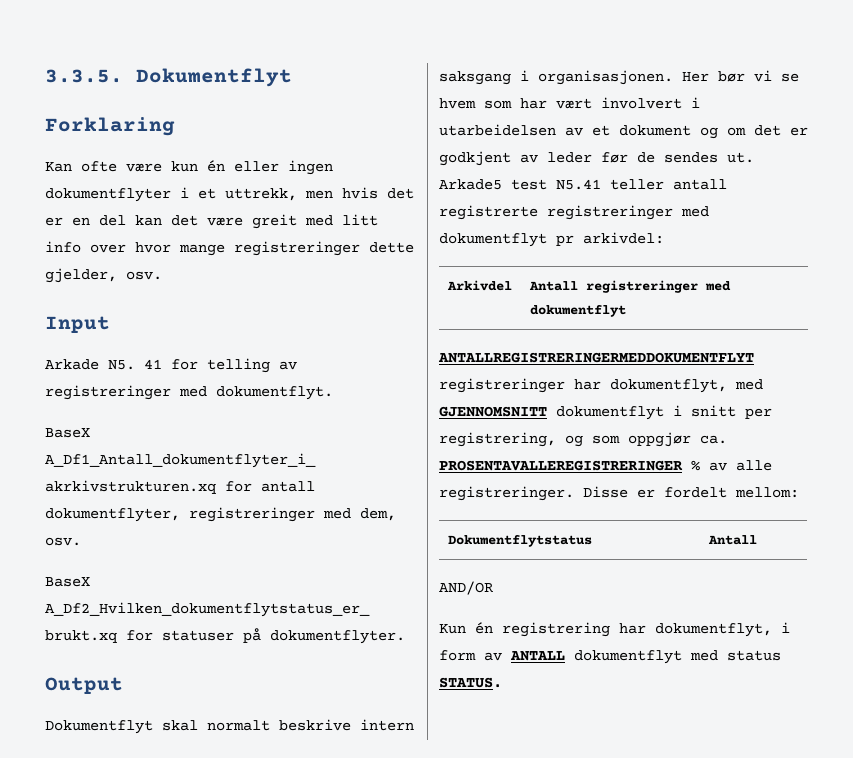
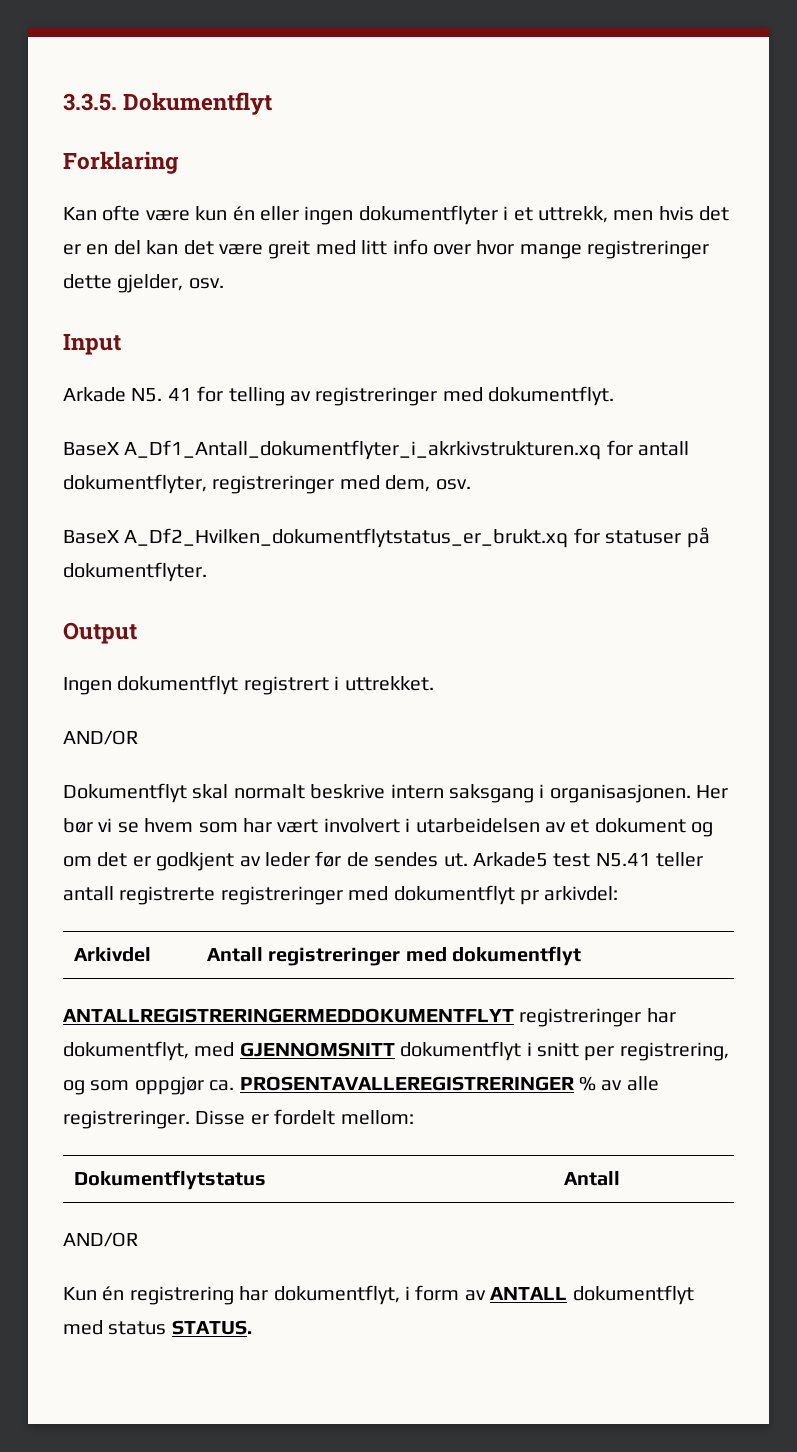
+ Ingen dokumentflyt registrert i uttrekket.
+ AND/OR

